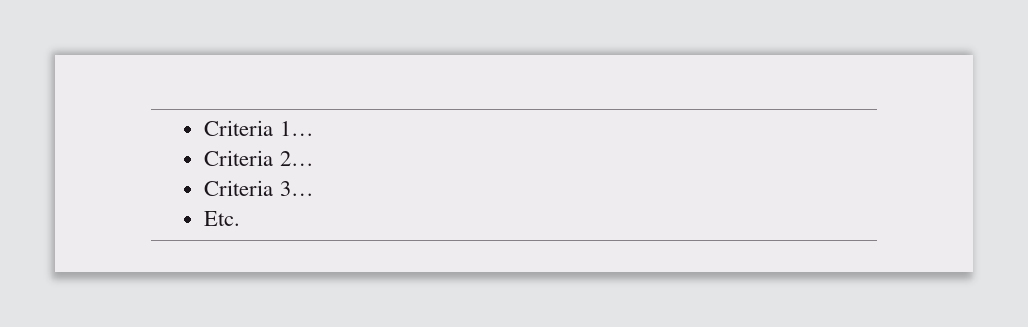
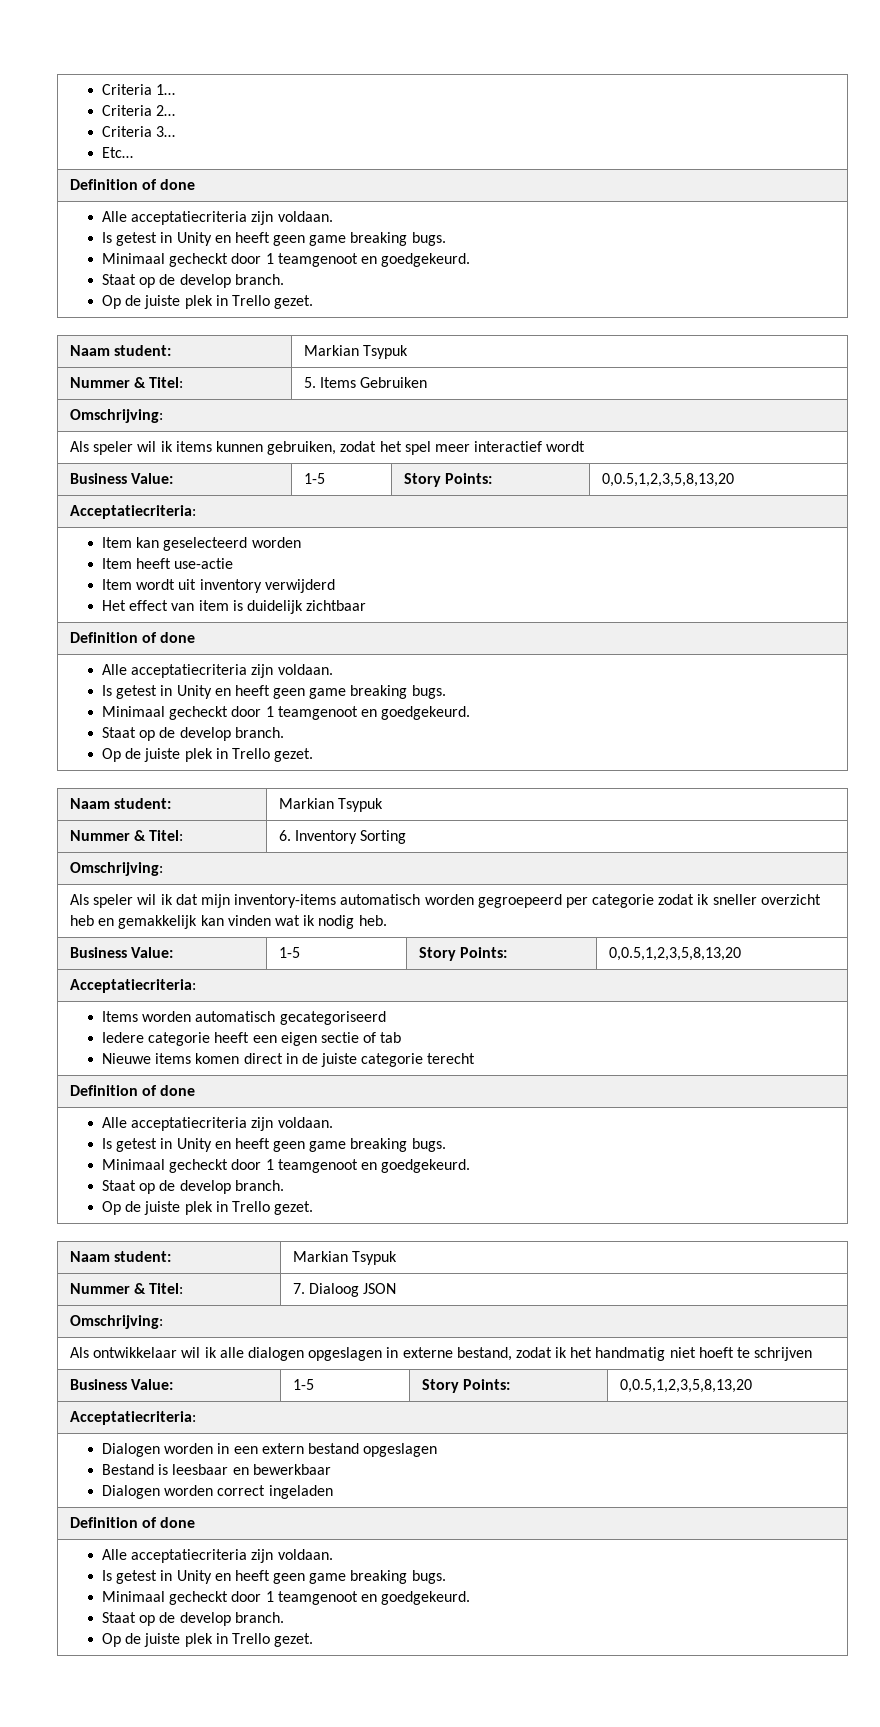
  Criteria 1…
  Criteria 2…
  Criteria 3…
- Etc.
+ Etc…
+ Definition of done
+ Alle acceptatiecriteria zijn voldaan.
+ Is getest in Unity en heeft geen game breaking bugs.
+ Minimaal gecheckt door 1 teamgenoot en goedgekeurd.
+ Staat op de develop branch.
+ Op de juiste plek in Trello gezet.
+ Naam student: | Markian Tsypuk
+ Nummer & Titel: | 5. Items Gebruiken
+ Omschrijving:
+ Als speler wil ik items kunnen gebruiken, zodat het spel meer interactief wordt
+ Business Value: | 1-5 | Story Points: | 0,0.5,1,2,3,5,8,13,20
+ Acceptatiecriteria:
+ Item kan geselecteerd worden
+ Item heeft use-actie
+ Item wordt uit inventory verwijderd
+ Het effect van item is duidelijk zichtbaar
+ Definition of done
+ Alle acceptatiecriteria zijn voldaan.
+ Is getest in Unity en heeft geen game breaking bugs.
+ Minimaal gecheckt door 1 teamgenoot en goedgekeurd.
+ Staat op de develop branch.
+ Op de juiste plek in Trello gezet.
+ Naam student: | Markian Tsypuk
+ Nummer & Titel: | 6. Inventory Sorting
+ Omschrijving:
+ Als speler wil ik dat mijn inventory-items automatisch worden gegroepeerd per categorie zodat ik sneller overzicht heb en gemakkelijk kan vinden wat ik nodig heb.
+ Business Value: | 1-5 | Story Points: | 0,0.5,1,2,3,5,8,13,20
+ Acceptatiecriteria:
+ Items worden automatisch gecategoriseerd
+ Iedere categorie heeft een eigen sectie of tab
+ Nieuwe items komen direct in de juiste categorie terecht
+ Definition of done
+ Alle acceptatiecriteria zijn voldaan.
+ Is getest in Unity en heeft geen game breaking bugs.
+ Minimaal gecheckt door 1 teamgenoot en goedgekeurd.
+ Staat op de develop branch.
+ Op de juiste plek in Trello gezet.
+ Naam student: | Markian Tsypuk
+ Nummer & Titel: | 7. Dialoog JSON
+ Omschrijving:
+ Als ontwikkelaar wil ik alle dialogen opgeslagen in externe bestand, zodat ik het handmatig niet hoeft te schrijven
+ Business Value: | 1-5 | Story Points: | 0,0.5,1,2,3,5,8,13,20
+ Acceptatiecriteria:
+ Dialogen worden in een extern bestand opgeslagen
+ Bestand is leesbaar en bewerkbaar
+ Dialogen worden correct ingeladen
+ Definition of done
+ Alle acceptatiecriteria zijn voldaan.
+ Is getest in Unity en heeft geen game breaking bugs.
+ Minimaal gecheckt door 1 teamgenoot en goedgekeurd.
+ Staat op de develop branch.
+ Op de juiste plek in Trello gezet.

